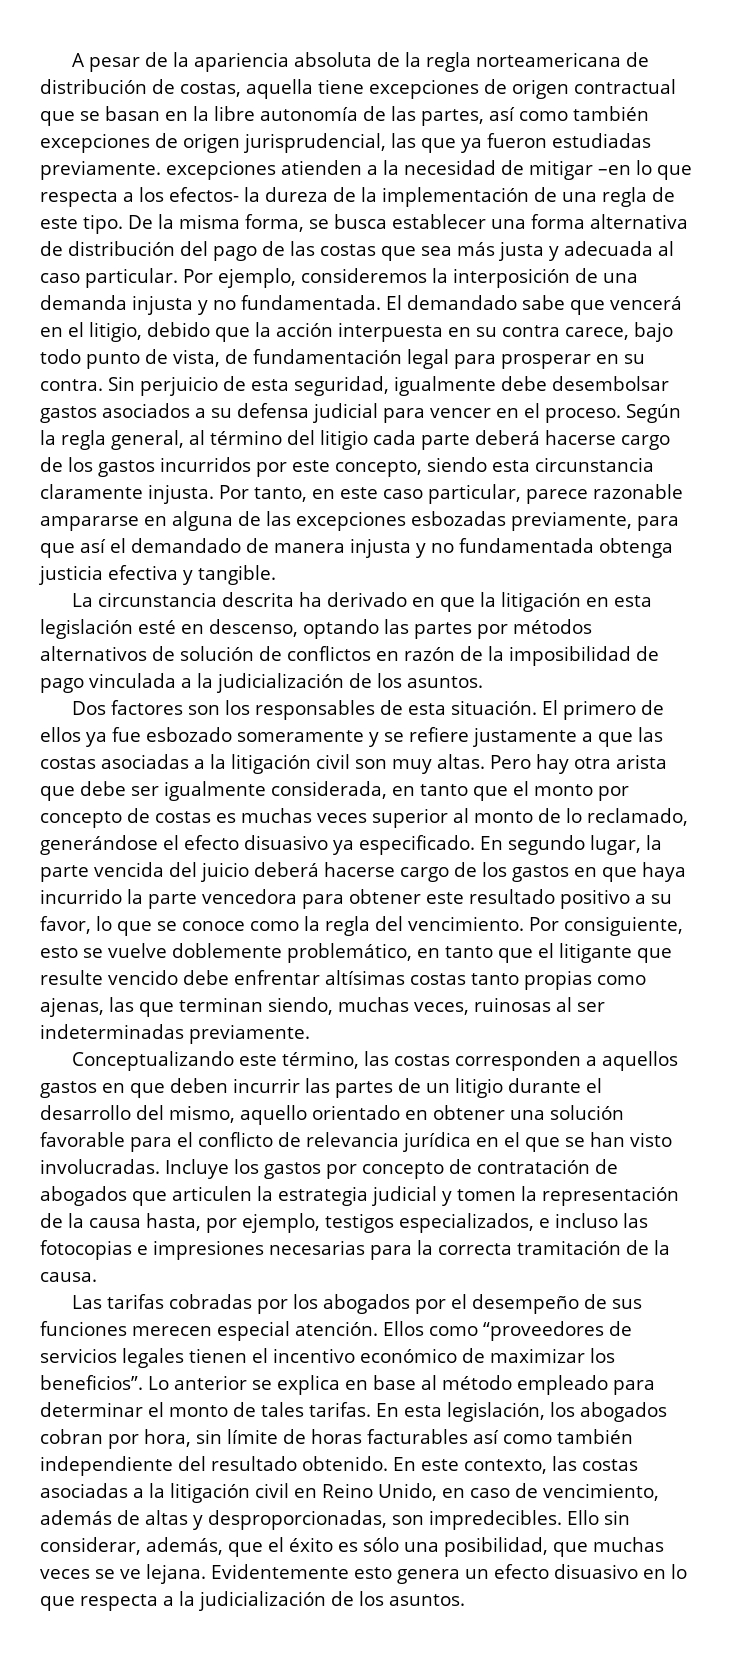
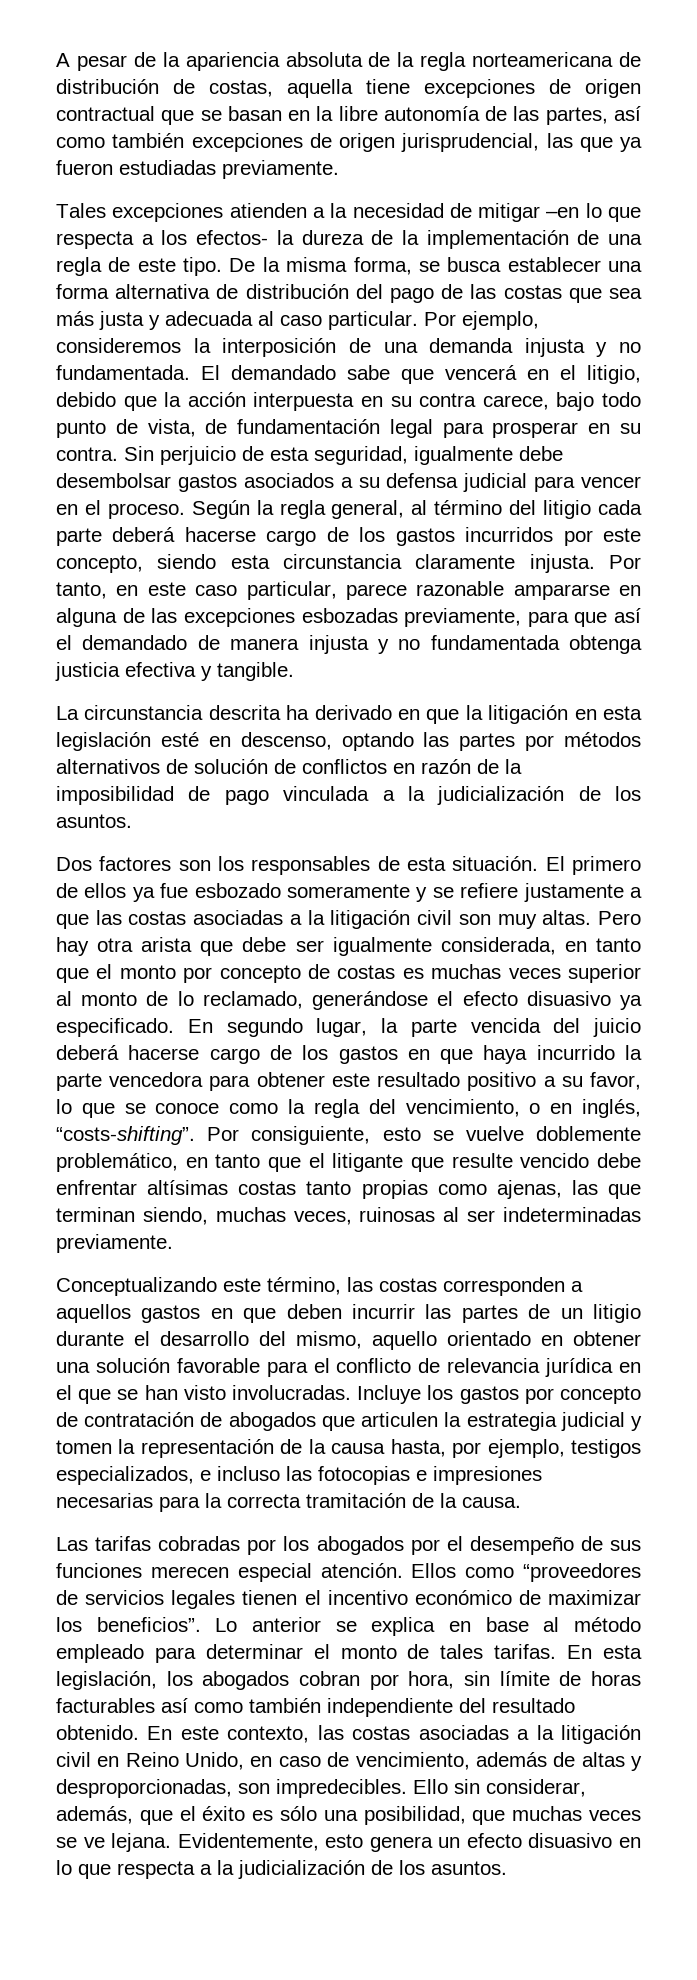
- A pesar de la apariencia absoluta de la regla norteamericana de distribución de costas, aquella tiene excepciones de origen contractual que se basan en la libre autonomía de las partes, así como también excepciones de origen jurisprudencial, las que ya fueron estudiadas previamente. excepciones atienden a la necesidad de mitigar –en lo que respecta a los efectos- la dureza de la implementación de una regla de este tipo.
+ A pesar de la apariencia absoluta de la regla norteamericana de distribución de costas, aquella tiene excepciones de origen contractual que se basan en la libre autonomía de las partes, así como también excepciones de origen jurisprudencial, las que ya fueron estudiadas previamente.
+ Tales excepciones atienden a la necesidad de mitigar –en lo que respecta a los efectos- la dureza de la implementación de una regla de este tipo.
- En segundo lugar, la parte vencida del juicio deberá hacerse cargo de los gastos en que haya incurrido la parte vencedora para obtener este resultado positivo a su favor, lo que se conoce como la regla del vencimiento.
+ En segundo lugar, la parte vencida del juicio deberá hacerse cargo de los gastos en que haya incurrido la parte vencedora para obtener este resultado positivo a su favor, lo que se conoce como la regla del vencimiento, o en inglés, “costs-shifting”.
- Evidentemente esto genera un efecto disuasivo en lo que respecta a la judicialización de los asuntos.
+ Evidentemente, esto genera un efecto disuasivo en lo que respecta a la judicialización de los asuntos.

